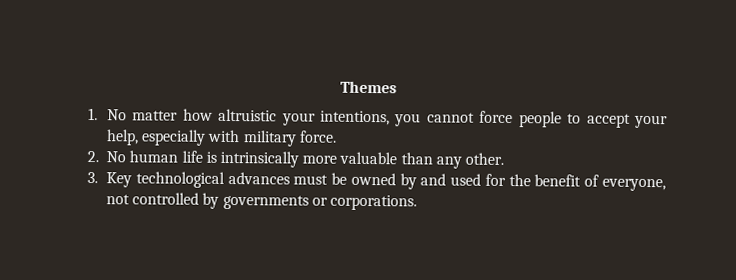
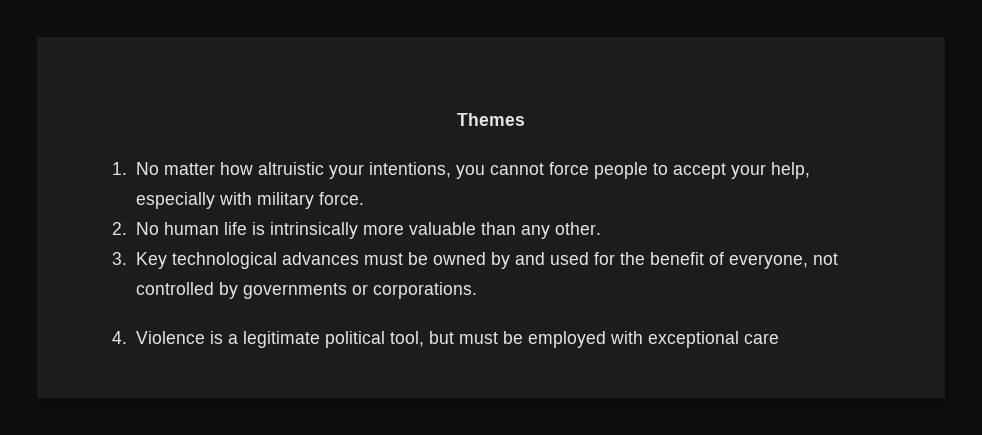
+ 4. Violence is a legitimate political tool, but must be employed with exceptional care

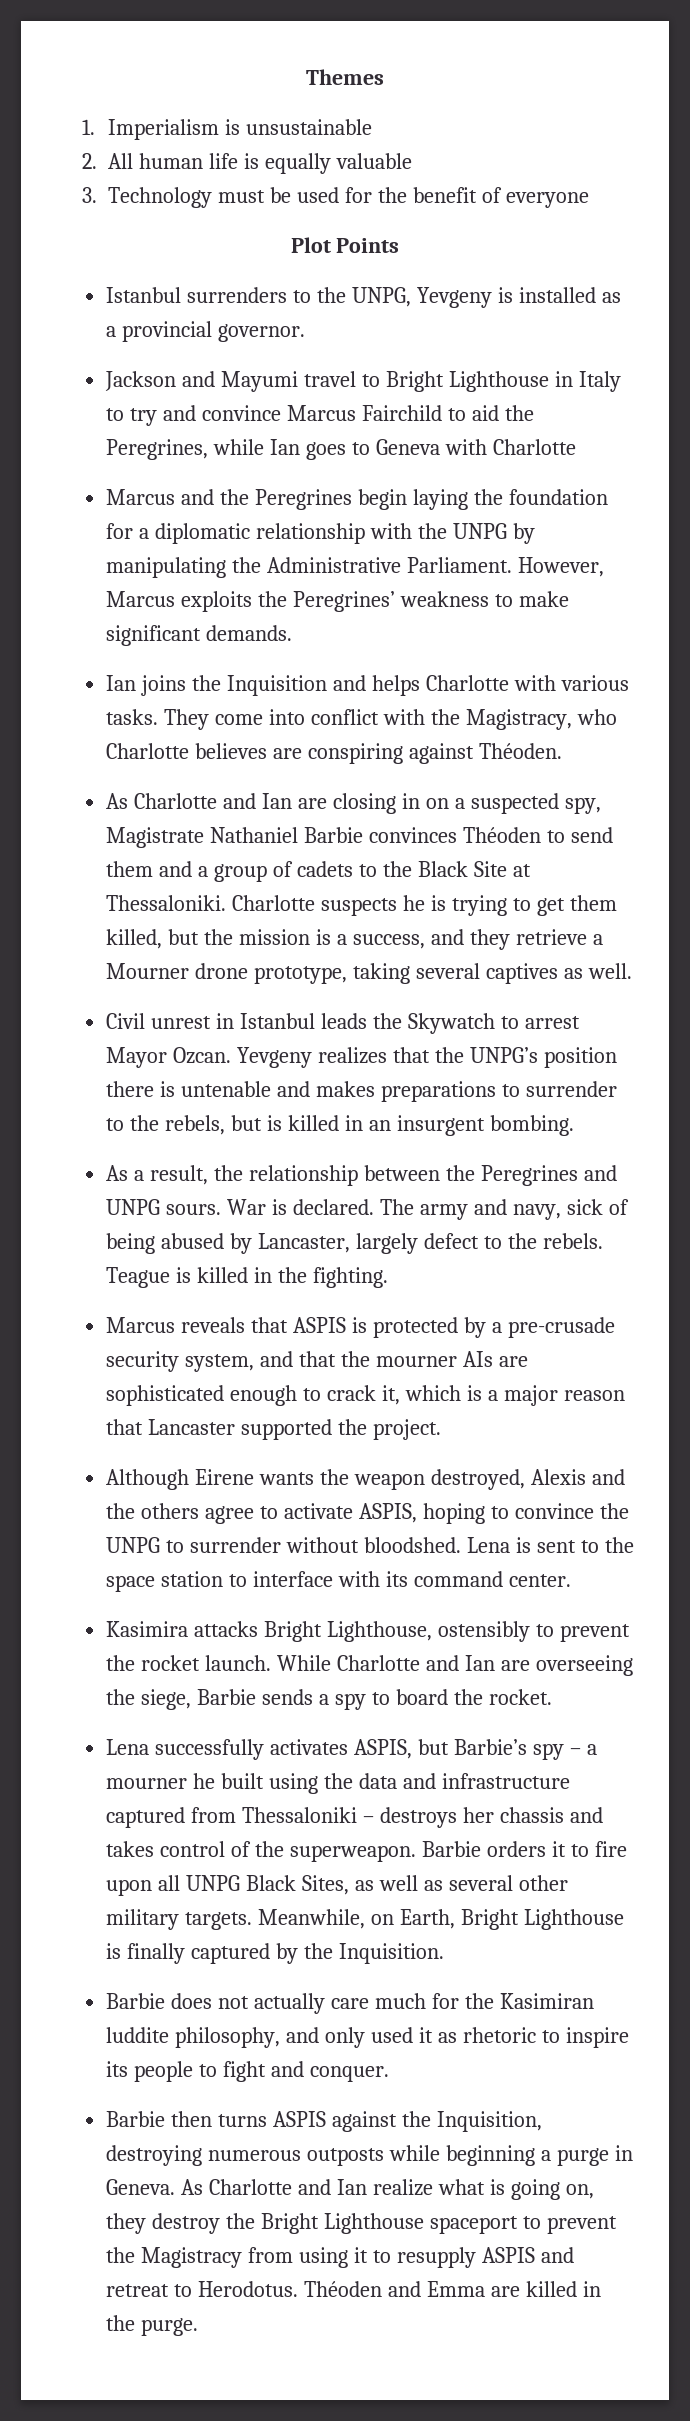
- 1. No matter how altruistic your intentions, you cannot force people to accept your help, especially with military force.
+ 1. Imperialism is unsustainable
- 2. No human life is intrinsically more valuable than any other.
- 3. Key technological advances must be owned by and used for the benefit of everyone, not controlled by governments or corporations.
- 4. Violence is a legitimate political tool, but must be employed with exceptional care
+ 2. All human life is equally valuable
+ 3. Technology must be used for the benefit of everyone
+ Plot Points
+ Istanbul surrenders to the UNPG, Yevgeny is installed as a provincial governor.
+ Jackson and Mayumi travel to Bright Lighthouse in Italy to try and convince Marcus Fairchild to aid the Peregrines, while Ian goes to Geneva with Charlotte
+ Marcus and the Peregrines begin laying the foundation for a diplomatic relationship with the UNPG by manipulating the Administrative Parliament. However, Marcus exploits the Peregrines’ weakness to make significant demands.
+ Ian joins the Inquisition and helps Charlotte with various tasks. They come into conflict with the Magistracy, who Charlotte believes are conspiring against Théoden.
+ As Charlotte and Ian are closing in on a suspected spy, Magistrate Nathaniel Barbie convinces Théoden to send them and a group of cadets to the Black Site at Thessaloniki. Charlotte suspects he is trying to get them killed, but the mission is a success, and they retrieve a Mourner drone prototype, taking several captives as well.
+ Civil unrest in Istanbul leads the Skywatch to arrest Mayor Ozcan. Yevgeny realizes that the UNPG’s position there is untenable and makes preparations to surrender to the rebels, but is killed in an insurgent bombing.
+ As a result, the relationship between the Peregrines and UNPG sours. War is declared. The army and navy, sick of being abused by Lancaster, largely defect to the rebels. Teague is killed in the fighting.
+ Marcus reveals that ASPIS is protected by a pre-crusade security system, and that the mourner AIs are sophisticated enough to crack it, which is a major reason that Lancaster supported the project.
+ Although Eirene wants the weapon destroyed, Alexis and the others agree to activate ASPIS, hoping to convince the UNPG to surrender without bloodshed. Lena is sent to the space station to interface with its command center.
+ Kasimira attacks Bright Lighthouse, ostensibly to prevent the rocket launch. While Charlotte and Ian are overseeing the siege, Barbie sends a spy to board the rocket.
+ Lena successfully activates ASPIS, but Barbie’s spy – a mourner he built using the data and infrastructure captured from Thessaloniki – destroys her chassis and takes control of the superweapon. Barbie orders it to fire upon all UNPG Black Sites, as well as several other military targets. Meanwhile, on Earth, Bright Lighthouse is finally captured by the Inquisition.
+ Barbie does not actually care much for the Kasimiran luddite philosophy, and only used it as rhetoric to inspire its people to fight and conquer.
+ Barbie then turns ASPIS against the Inquisition, destroying numerous outposts while beginning a purge in Geneva. As Charlotte and Ian realize what is going on, they destroy the Bright Lighthouse spaceport to prevent the Magistracy from using it to resupply ASPIS and retreat to Herodotus. Théoden and Emma are killed in the purge.

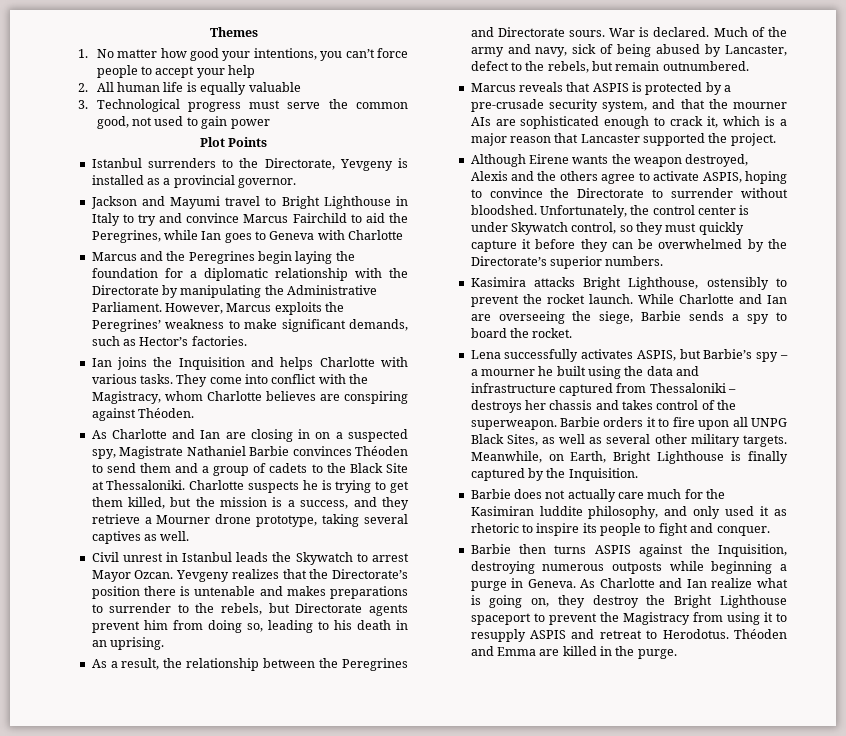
- 1. Imperialism is unsustainable
+ 1. No matter how good your intentions, you can’t force people to accept your help
- 3. Technology must be used for the benefit of everyone
+ 3. Technological progress must serve the common good, not used to gain power
- Istanbul surrenders to the UNPG, Yevgeny is installed as a provincial governor.
+ Istanbul surrenders to the Directorate, Yevgeny is installed as a provincial governor.
- Marcus and the Peregrines begin laying the foundation for a diplomatic relationship with the UNPG by manipulating the Administrative Parliament.
+ Marcus and the Peregrines begin laying the foundation for a diplomatic relationship with the Directorate by manipulating the Administrative Parliament.
- However, Marcus exploits the Peregrines’ weakness to make significant demands.
+ However, Marcus exploits the Peregrines’ weakness to make significant demands, such as Hector’s factories.
- They come into conflict with the Magistracy, who Charlotte believes are conspiring against Théoden.
+ They come into conflict with the Magistracy, whom Charlotte believes are conspiring against Théoden.
- Yevgeny realizes that the UNPG’s position there is untenable and makes preparations to surrender to the rebels, but is killed in an insurgent bombing.
+ Yevgeny realizes that the Directorate’s position there is untenable and makes preparations to surrender to the rebels, but Directorate agents prevent him from doing so, leading to his death in an uprising.
- As a result, the relationship between the Peregrines and UNPG sours.
+ As a result, the relationship between the Peregrines and Directorate sours.
- The army and navy, sick of being abused by Lancaster, largely defect to the rebels. Teague is killed in the fighting.
+ Much of the army and navy, sick of being abused by Lancaster, defect to the rebels, but remain outnumbered.
- Although Eirene wants the weapon destroyed, Alexis and the others agree to activate ASPIS, hoping to convince the UNPG to surrender without bloodshed.
+ Although Eirene wants the weapon destroyed, Alexis and the others agree to activate ASPIS, hoping to convince the Directorate to surrender without bloodshed.
- Lena is sent to the space station to interface with its command center.
+ Unfortunately, the control center is under Skywatch control, so they must quickly capture it before they can be overwhelmed by the Directorate’s superior numbers.

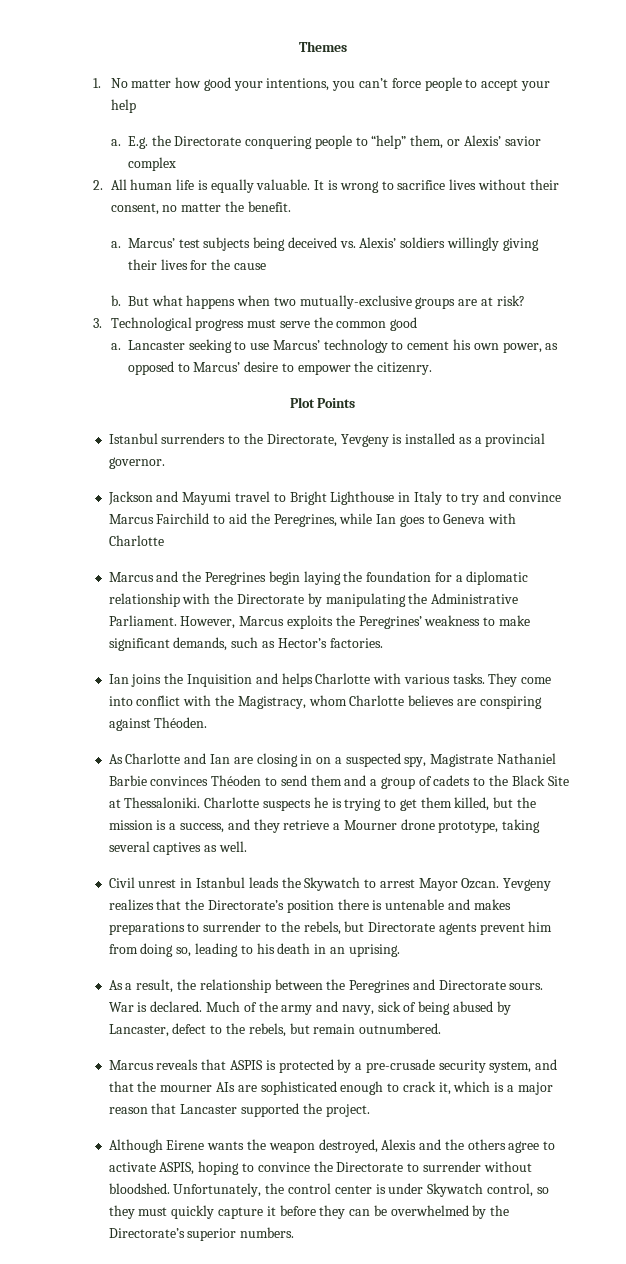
+ a. E.g. the Directorate conquering people to “help” them, or Alexis’ savior complex
- 2. All human life is equally valuable
+ 2. All human life is equally valuable. It is wrong to sacrifice lives without their consent, no matter the benefit.
+ a. Marcus’ test subjects being deceived vs. Alexis’ soldiers willingly giving their lives for the cause
+ b. But what happens when two mutually-exclusive groups are at risk?
- 3. Technological progress must serve the common good, not used to gain power
+ 3. Technological progress must serve the common good
+ a. Lancaster seeking to use Marcus’ technology to cement his own power, as opposed to Marcus’ desire to empower the citizenry.
- Kasimira attacks Bright Lighthouse, ostensibly to prevent the rocket launch. While Charlotte and Ian are overseeing the siege, Barbie sends a spy to board the rocket.
- Lena successfully activates ASPIS, but Barbie’s spy – a mourner he built using the data and infrastructure captured from Thessaloniki – destroys her chassis and takes control of the superweapon. Barbie orders it to fire upon all UNPG Black Sites, as well as several other military targets. Meanwhile, on Earth, Bright Lighthouse is finally captured by the Inquisition.
- Barbie does not actually care much for the Kasimiran luddite philosophy, and only used it as rhetoric to inspire its people to fight and conquer.
- Barbie then turns ASPIS against the Inquisition, destroying numerous outposts while beginning a purge in Geneva. As Charlotte and Ian realize what is going on, they destroy the Bright Lighthouse spaceport to prevent the Magistracy from using it to resupply ASPIS and retreat to Herodotus. Théoden and Emma are killed in the purge.

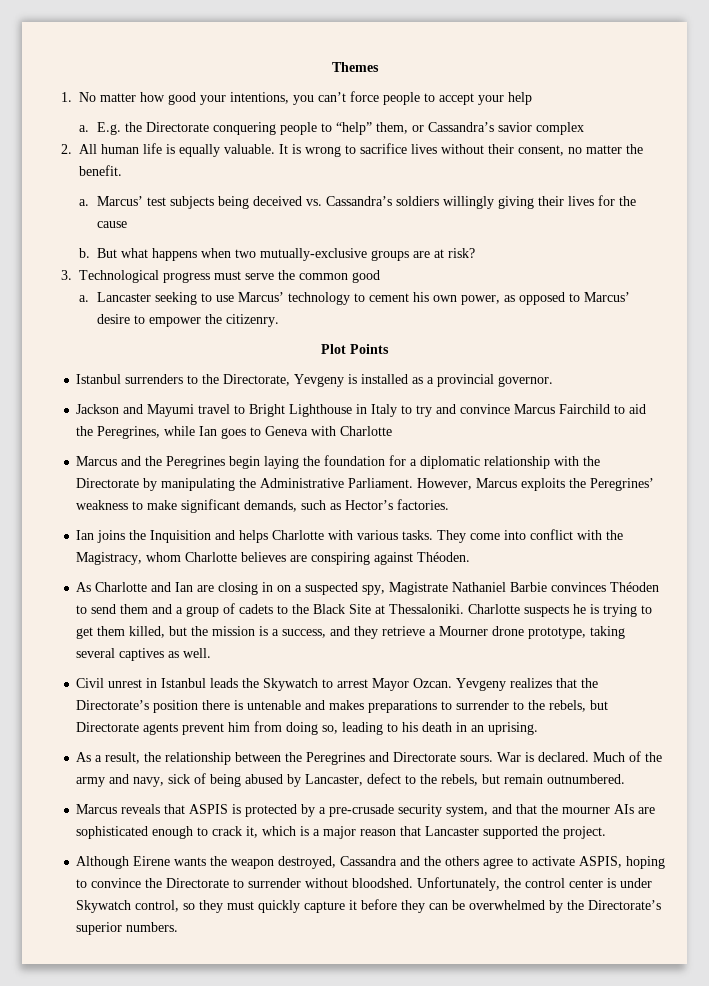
- E.g. the Directorate conquering people to “help” them, or Alexis’ savior complex
+ E.g. the Directorate conquering people to “help” them, or Cassandra’s savior complex
- Marcus’ test subjects being deceived vs. Alexis’ soldiers willingly giving their lives for the cause
+ Marcus’ test subjects being deceived vs. Cassandra’s soldiers willingly giving their lives for the cause
- Although Eirene wants the weapon destroyed, Alexis and the others agree to activate ASPIS, hoping to convince the Directorate to surrender without bloodshed.
+ Although Eirene wants the weapon destroyed, Cassandra and the others agree to activate ASPIS, hoping to convince the Directorate to surrender without bloodshed.

